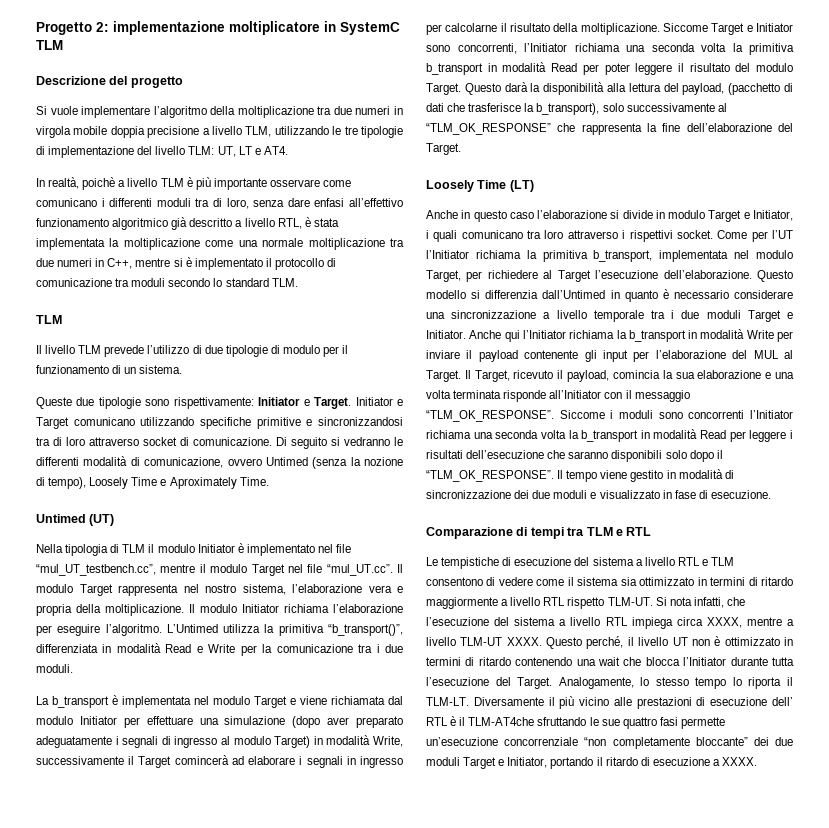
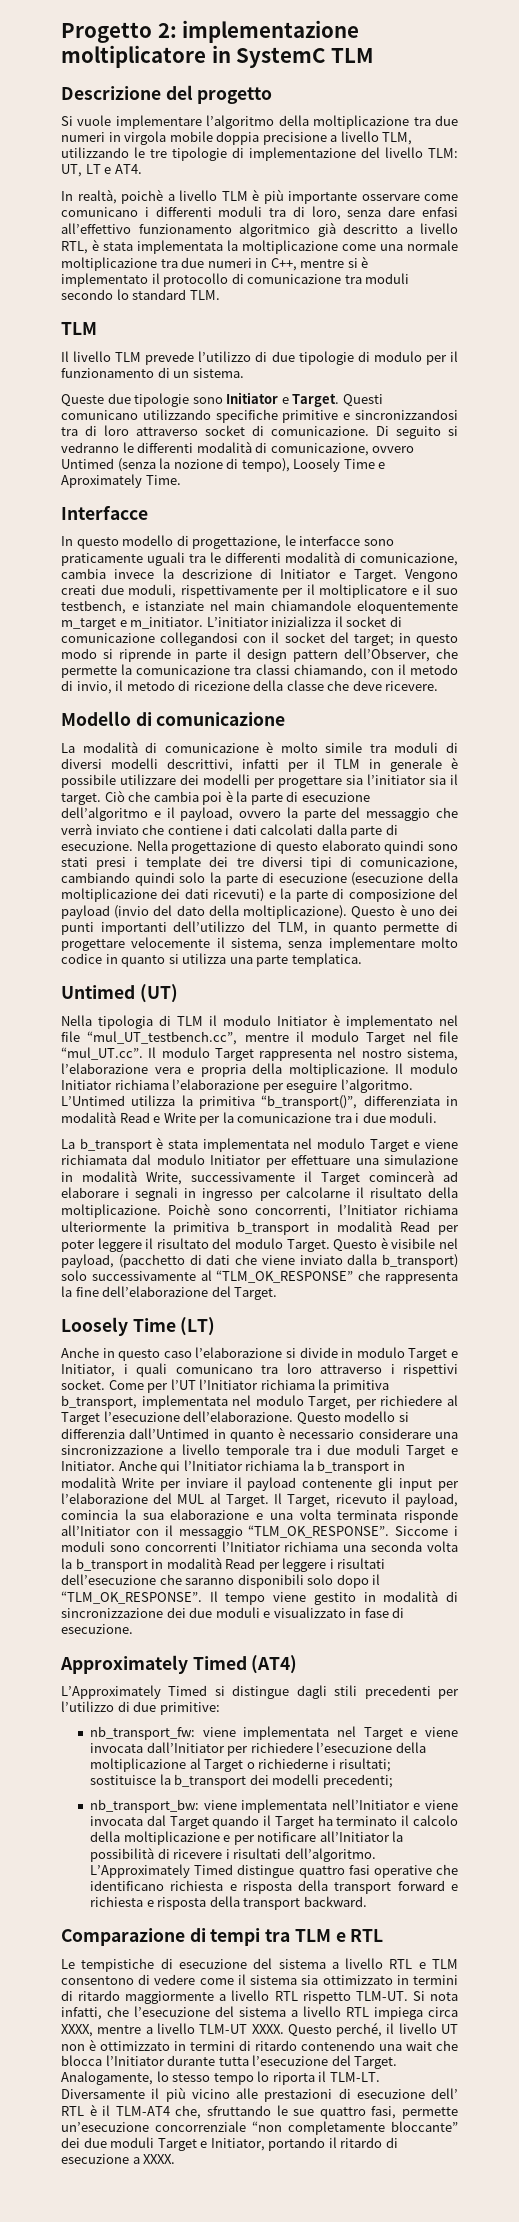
- Queste due tipologie sono rispettivamente: Initiator e Target. Initiator e Target comunicano utilizzando specifiche primitive e sincronizzandosi tra di loro attraverso socket di comunicazione.
+ Queste due tipologie sono Initiator e Target. Questi comunicano utilizzando specifiche primitive e sincronizzandosi tra di loro attraverso socket di comunicazione.
+ Interfacce
+ In questo modello di progettazione, le interfacce sono praticamente uguali tra le differenti modalità di comunicazione, cambia invece la descrizione di Initiator e Target. Vengono creati due moduli, rispettivamente per il moltiplicatore e il suo testbench, e istanziate nel main chiamandole eloquentemente m_target e m_initiator. L’initiator inizializza il socket di comunicazione collegandosi con il socket del target; in questo modo si riprende in parte il design pattern dell’Observer, che permette la comunicazione tra classi chiamando, con il metodo di invio, il metodo di ricezione della classe che deve ricevere.
+ Modello di comunicazione
+ La modalità di comunicazione è molto simile tra moduli di diversi modelli descrittivi, infatti per il TLM in generale è possibile utilizzare dei modelli per progettare sia l’initiator sia il target. Ciò che cambia poi è la parte di esecuzione dell’algoritmo e il payload, ovvero la parte del messaggio che verrà inviato che contiene i dati calcolati dalla parte di esecuzione. Nella progettazione di questo elaborato quindi sono stati presi i template dei tre diversi tipi di comunicazione, cambiando quindi solo la parte di esecuzione (esecuzione della moltiplicazione dei dati ricevuti) e la parte di composizione del payload (invio del dato della moltiplicazione). Questo è uno dei punti importanti dell’utilizzo del TLM, in quanto permette di progettare velocemente il sistema, senza implementare molto codice in quanto si utilizza una parte templatica.
- La b_transport è implementata nel modulo Target e viene richiamata dal modulo Initiator per effettuare una simulazione (dopo aver preparato adeguatamente i segnali di ingresso al modulo Target) in modalità Write, successivamente il Target comincerà ad elaborare i segnali in ingresso per calcolarne il risultato della moltiplicazione.
+ La b_transport è stata implementata nel modulo Target e viene richiamata dal modulo Initiator per effettuare una simulazione in modalità Write, successivamente il Target comincerà ad elaborare i segnali in ingresso per calcolarne il risultato della moltiplicazione.
- Siccome Target e Initiator sono concorrenti, l’Initiator richiama una seconda volta la primitiva b_transport in modalità Read per poter leggere il risultato del modulo Target.
+ Poichè sono concorrenti, l’Initiator richiama ulteriormente la primitiva b_transport in modalità Read per poter leggere il risultato del modulo Target.
- Questo darà la disponibilità alla lettura del payload, (pacchetto di dati che trasferisce la b_transport), solo successivamente al “TLM_OK_RESPONSE” che rappresenta la fine dell’elaborazione del Target.
+ Questo è visibile nel payload, (pacchetto di dati che viene inviato dalla b_transport) solo successivamente al “TLM_OK_RESPONSE” che rappresenta la fine dell’elaborazione del Target.
+ Approximately Timed (AT4)
+ L’Approximately Timed si distingue dagli stili precedenti per l’utilizzo di due primitive:
+ nb_transport_fw: viene implementata nel Target e viene invocata dall’Initiator per richiedere l’esecuzione della moltiplicazione al Target o richiederne i risultati; sostituisce la b_transport dei modelli precedenti;
+ nb_transport_bw: viene implementata nell’Initiator e viene invocata dal Target quando il Target ha terminato il calcolo della moltiplicazione e per notificare all’Initiator la possibilità di ricevere i risultati dell’algoritmo. L’Approximately Timed distingue quattro fasi operative che identificano richiesta e risposta della transport forward e richiesta e risposta della transport backward.
- Diversamente il più vicino alle prestazioni di esecuzione dell’ RTL è il TLM-AT4che sfruttando le sue quattro fasi permette un’esecuzione concorrenziale “non completamente bloccante” dei due moduli Target e Initiator, portando il ritardo di esecuzione a XXXX.
+ Diversamente il più vicino alle prestazioni di esecuzione dell’ RTL è il TLM-AT4 che, sfruttando le sue quattro fasi, permette un’esecuzione concorrenziale “non completamente bloccante” dei due moduli Target e Initiator, portando il ritardo di esecuzione a XXXX.

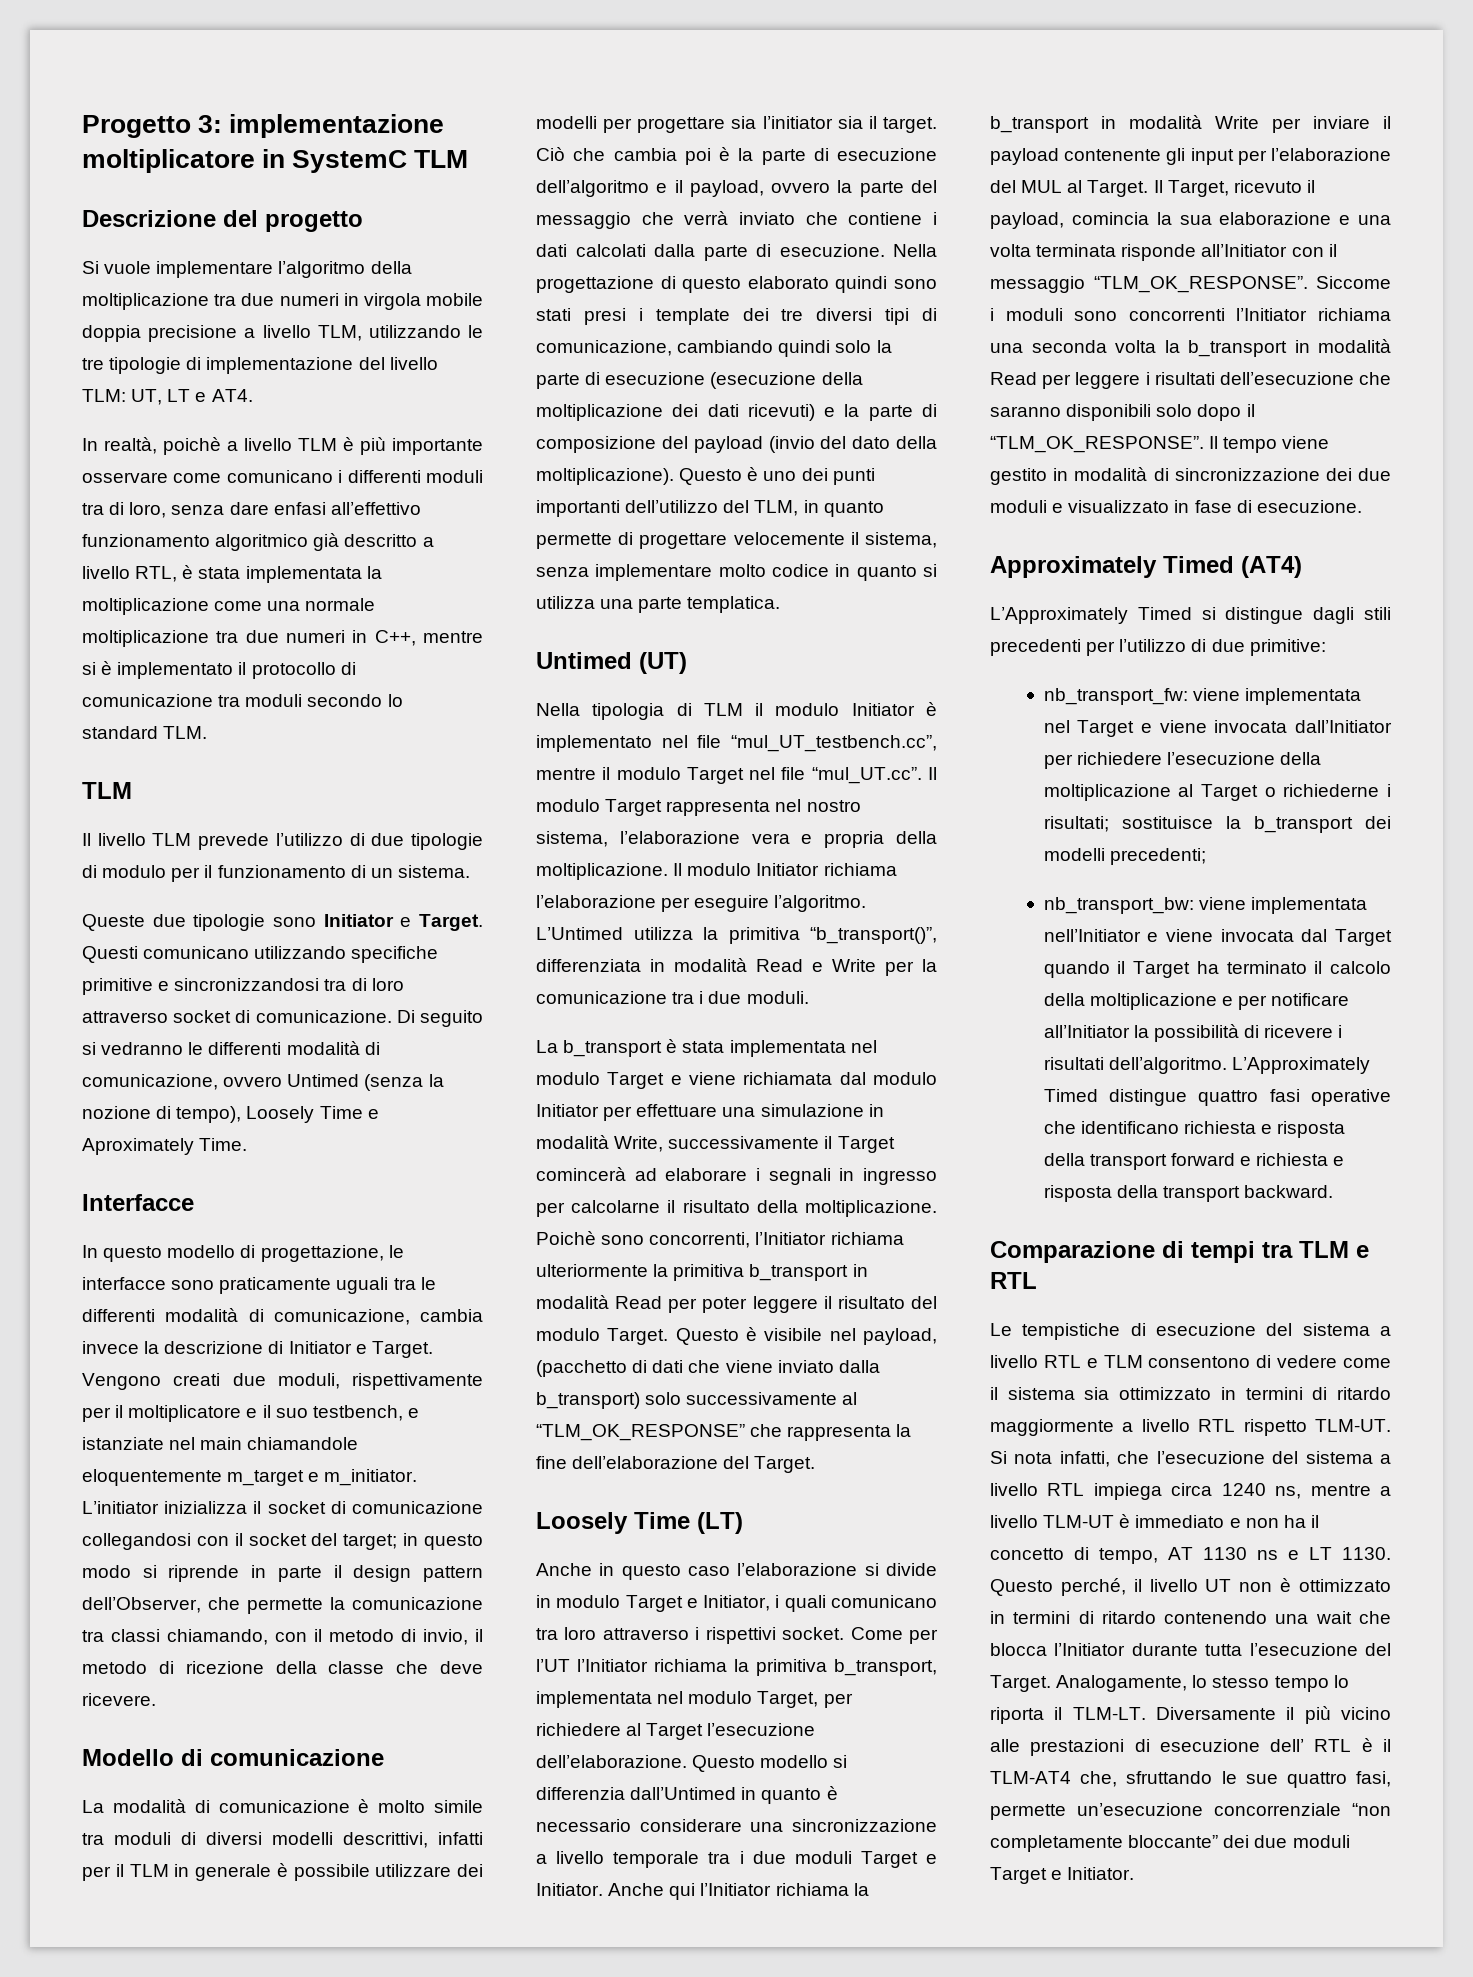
- Progetto 2: implementazione moltiplicatore in SystemC TLM
+ Progetto 3: implementazione moltiplicatore in SystemC TLM
- Si nota infatti, che l’esecuzione del sistema a livello RTL impiega circa XXXX, mentre a livello TLM-UT XXXX.
+ Si nota infatti, che l’esecuzione del sistema a livello RTL impiega circa 1240 ns, mentre a livello TLM-UT è immediato e non ha il concetto di tempo, AT 1130 ns e LT 1130.
- Diversamente il più vicino alle prestazioni di esecuzione dell’ RTL è il TLM-AT4 che, sfruttando le sue quattro fasi, permette un’esecuzione concorrenziale “non completamente bloccante” dei due moduli Target e Initiator, portando il ritardo di esecuzione a XXXX.
+ Diversamente il più vicino alle prestazioni di esecuzione dell’ RTL è il TLM-AT4 che, sfruttando le sue quattro fasi, permette un’esecuzione concorrenziale “non completamente bloccante” dei due moduli Target e Initiator.

